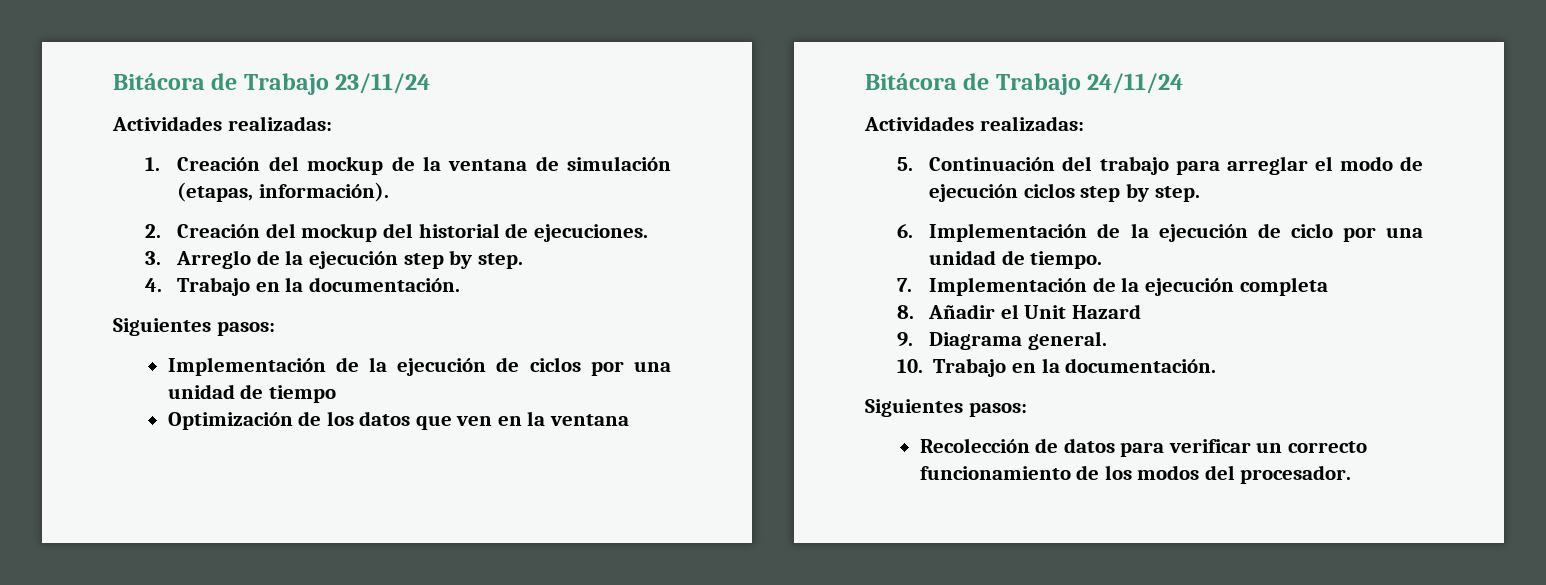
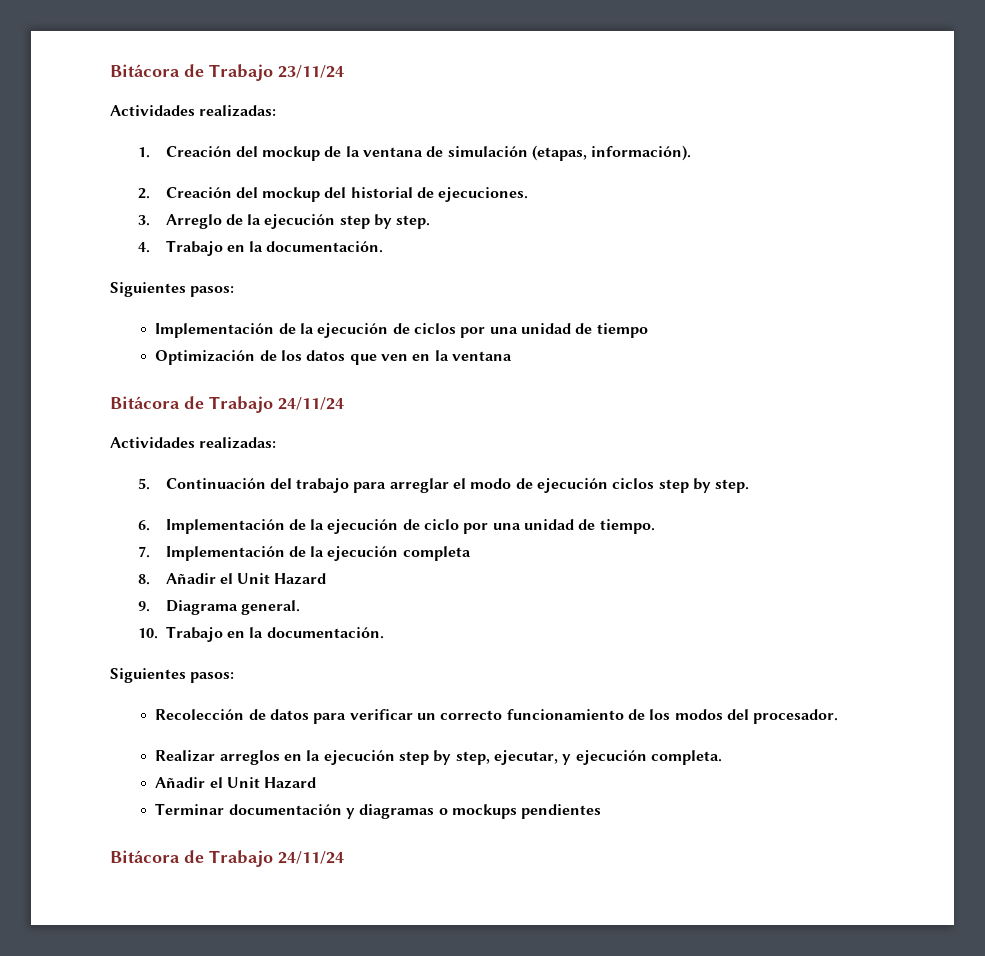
+ Realizar arreglos en la ejecución step by step, ejecutar, y ejecución completa.
+ Añadir el Unit Hazard
+ Terminar documentación y diagramas o mockups pendientes
+ Bitácora de Trabajo 24/11/24

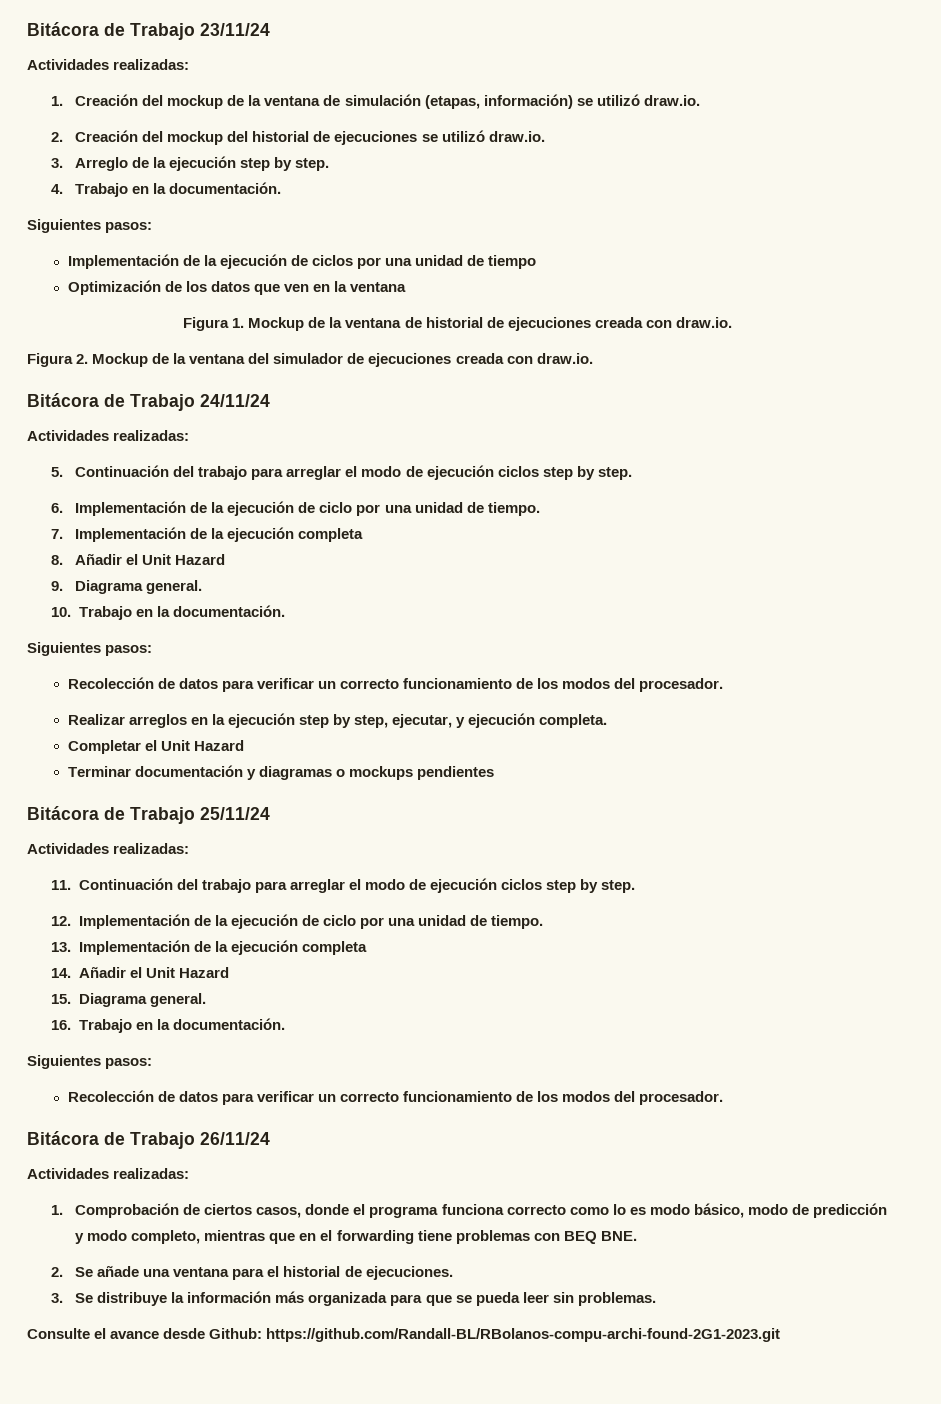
- 1. Creación del mockup de la ventana de simulación (etapas, información).
+ 1. Creación del mockup de la ventana de simulación (etapas, información) se utilizó draw.io.
- 2. Creación del mockup del historial de ejecuciones.
+ 2. Creación del mockup del historial de ejecuciones se utilizó draw.io.
+ Figura 1. Mockup de la ventana de historial de ejecuciones creada con draw.io.
+ Figura 2. Mockup de la ventana del simulador de ejecuciones creada con draw.io.
  Realizar arreglos en la ejecución step by step, ejecutar, y ejecución completa.
- Añadir el Unit Hazard
+ Completar el Unit Hazard
  Terminar documentación y diagramas o mockups pendientes
- Bitácora de Trabajo 24/11/24
+ Bitácora de Trabajo 25/11/24
+ Actividades realizadas:
+ 11. Continuación del trabajo para arreglar el modo de ejecución ciclos step by step.
+ 12. Implementación de la ejecución de ciclo por una unidad de tiempo.
+ 13. Implementación de la ejecución completa
+ 14. Añadir el Unit Hazard
+ 15. Diagrama general.
+ 16. Trabajo en la documentación.
+ Siguientes pasos:
+ Recolección de datos para verificar un correcto funcionamiento de los modos del procesador.
+ Bitácora de Trabajo 26/11/24
+ Actividades realizadas:
+ 1. Comprobación de ciertos casos, donde el programa funciona correcto como lo es modo básico, modo de predicción y modo completo, mientras que en el forwarding tiene problemas con BEQ BNE.
+ 2. Se añade una ventana para el historial de ejecuciones.
+ 3. Se distribuye la información más organizada para que se pueda leer sin problemas.
+ Consulte el avance desde Github: https://github.com/Randall-BL/RBolanos-compu-archi-found-2G1-2023.git

